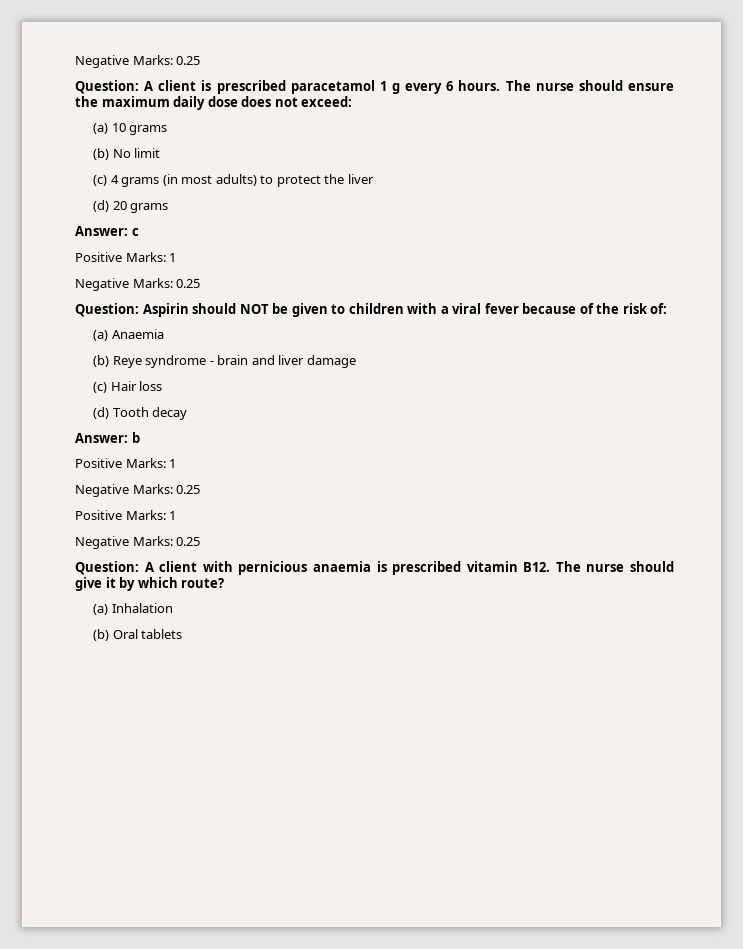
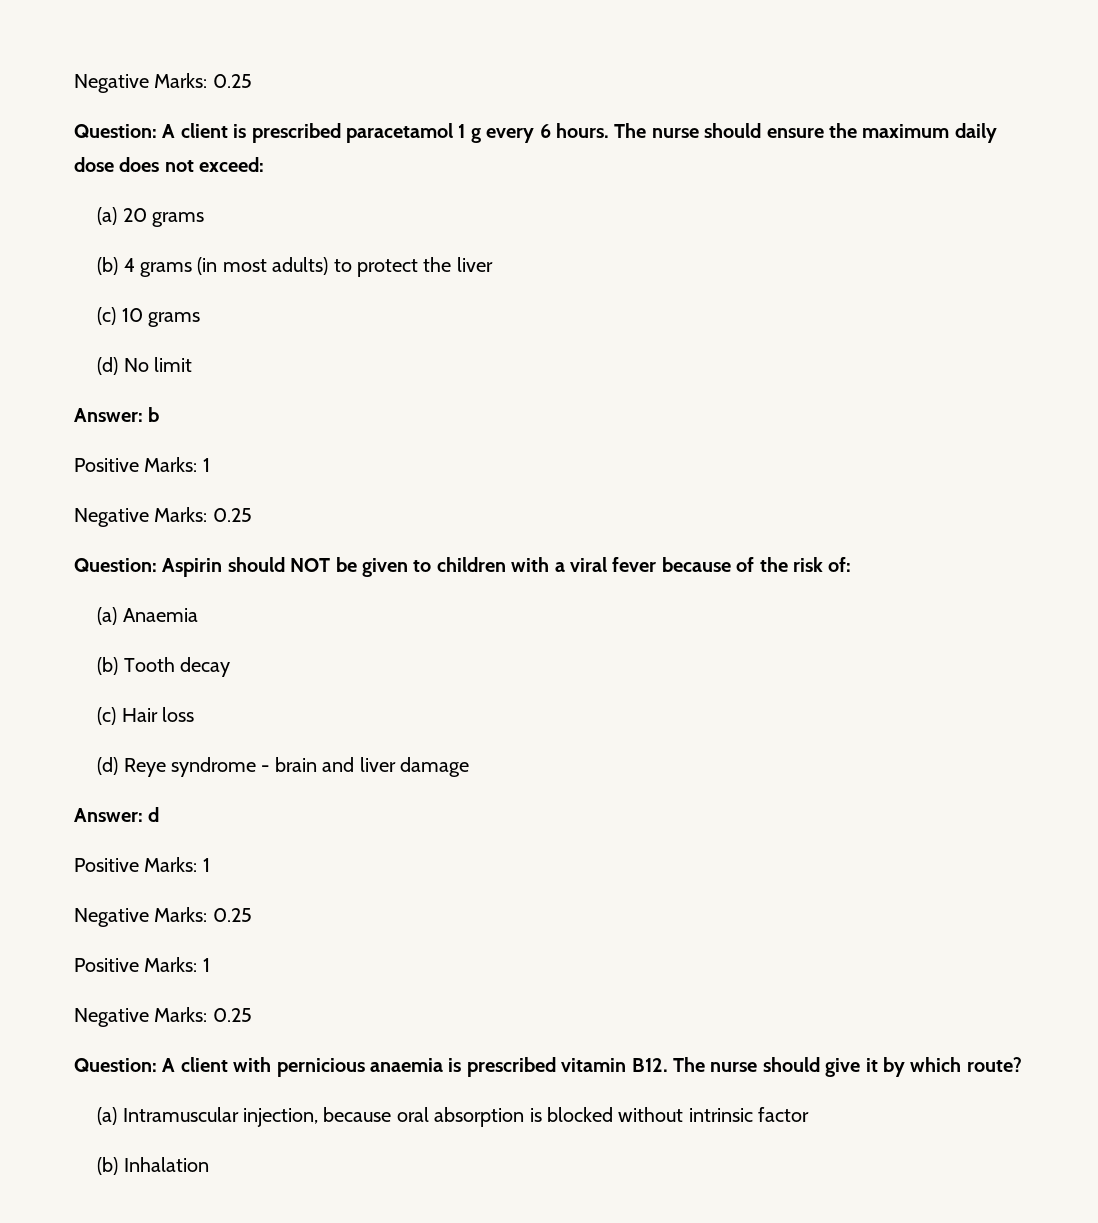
- (a) 10 grams
+ (a) 20 grams
- (b) No limit
- (c) 4 grams (in most adults) to protect the liver
+ (b) 4 grams (in most adults) to protect the liver
- (d) 20 grams
- Answer: c
+ (c) 10 grams
+ (d) No limit
+ Answer: b
- (b) Reye syndrome - brain and liver damage
+ (b) Tooth decay
+ (c) Hair loss
+ (d) Reye syndrome - brain and liver damage
- (c) Hair loss
- (d) Tooth decay
- Answer: b
+ Answer: d
- (a) Inhalation
- (b) Oral tablets
+ (a) Intramuscular injection, because oral absorption is blocked without intrinsic factor
+ (b) Inhalation

